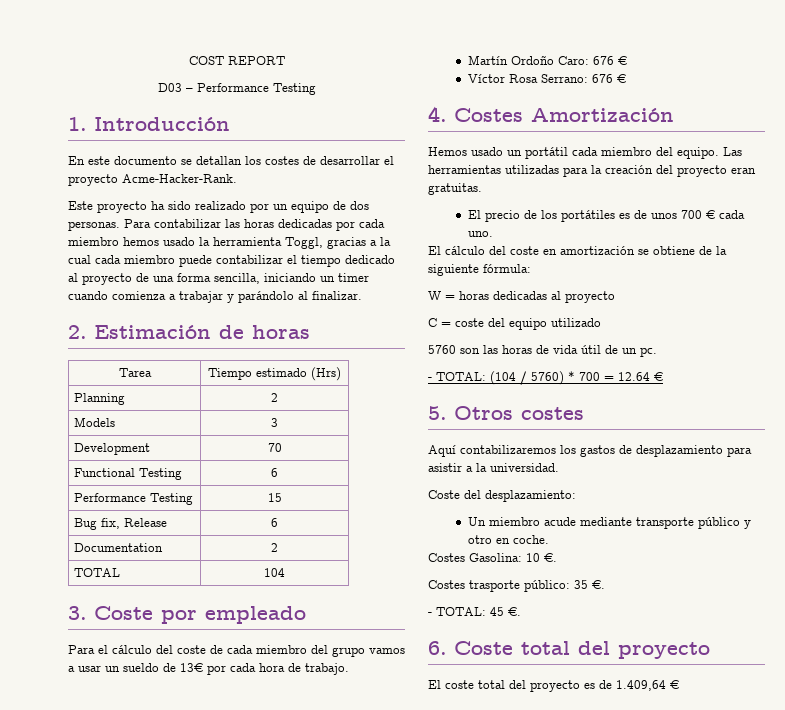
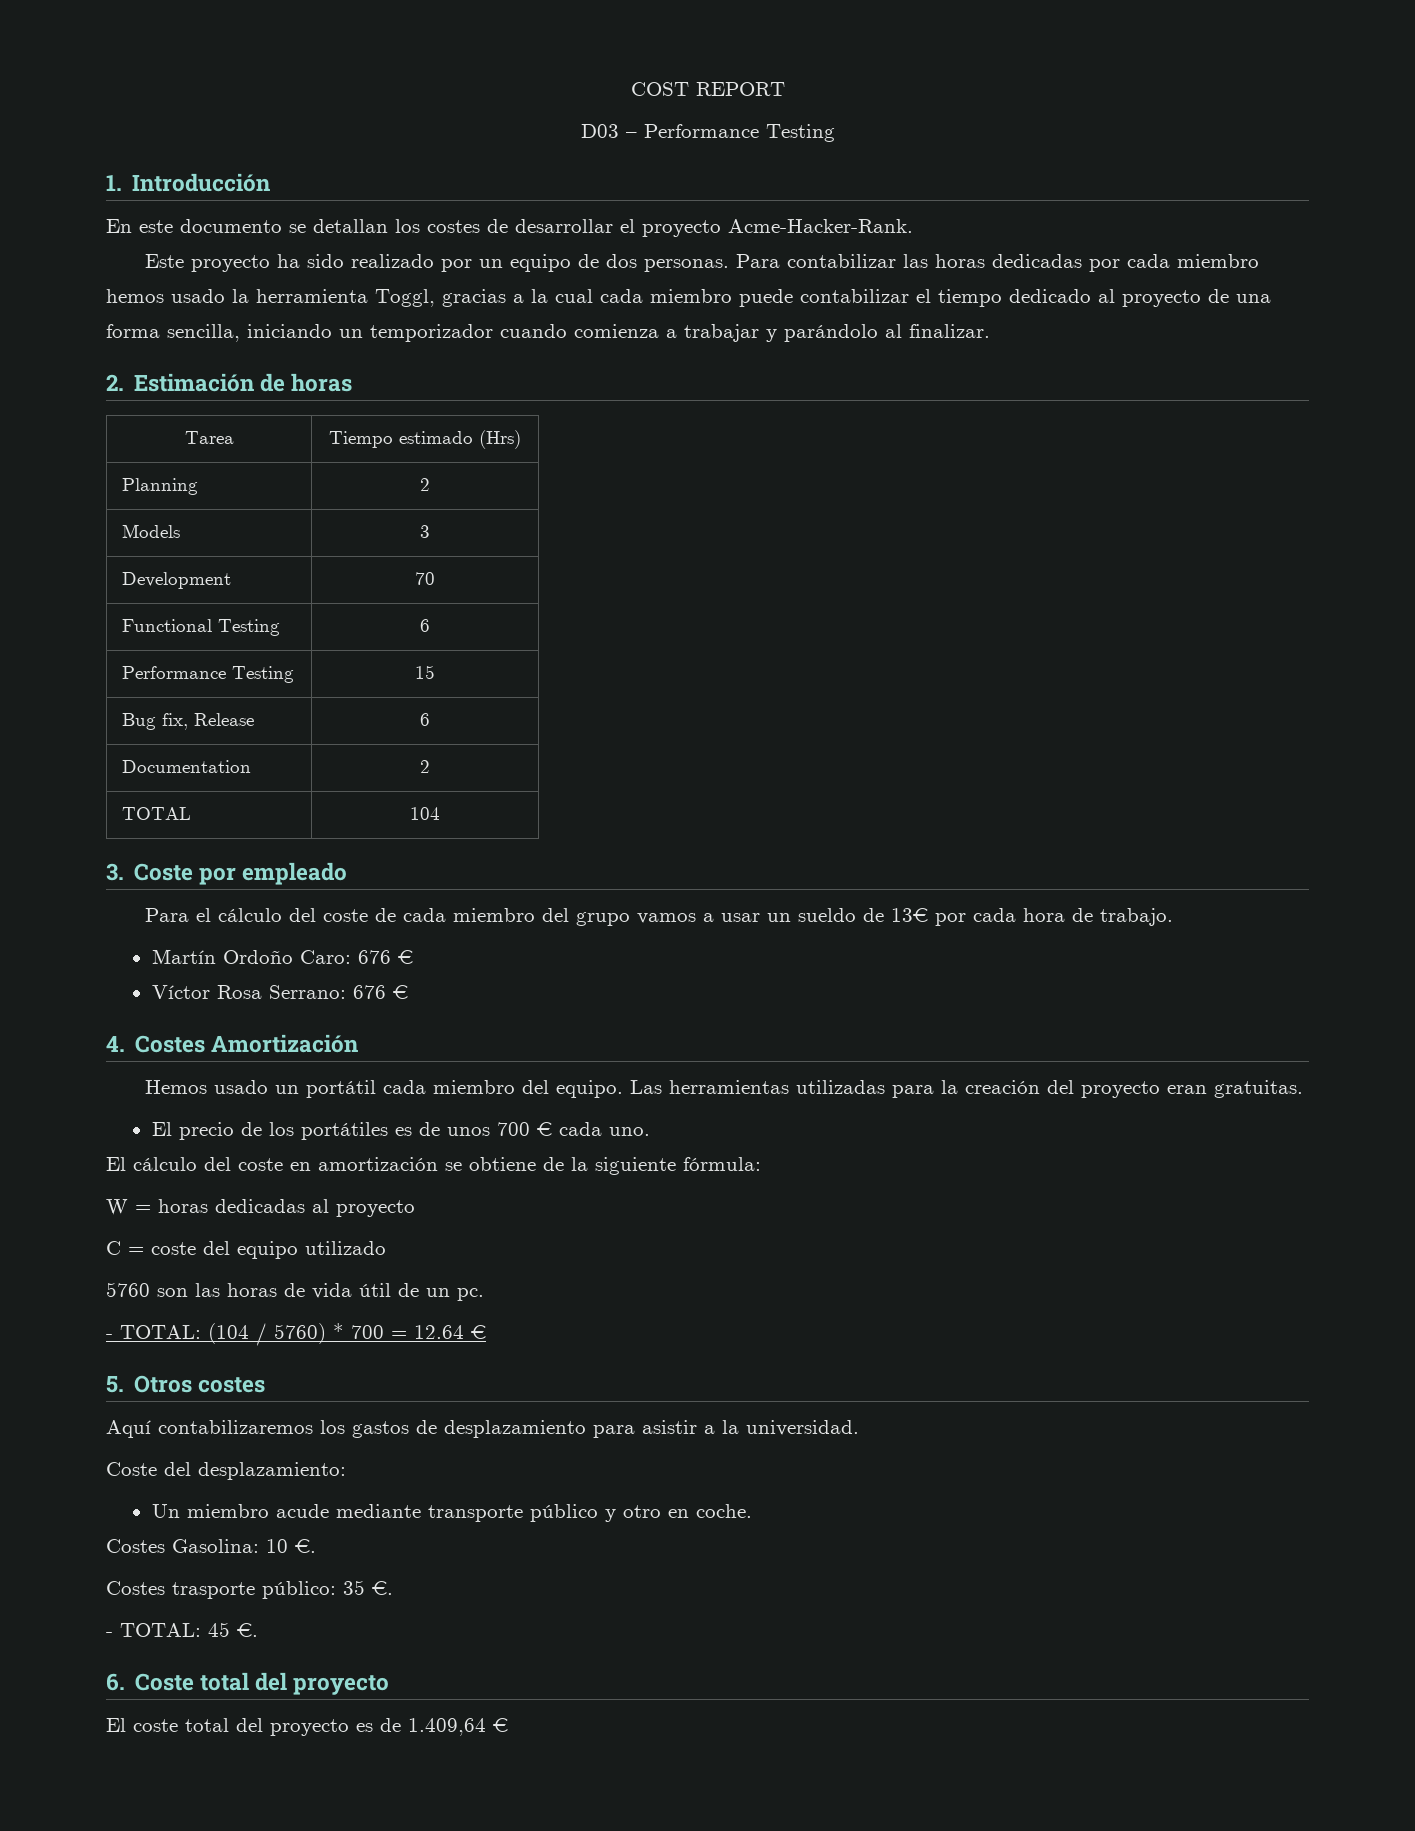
- Para contabilizar las horas dedicadas por cada miembro hemos usado la herramienta Toggl, gracias a la cual cada miembro puede contabilizar el tiempo dedicado al proyecto de una forma sencilla, iniciando un timer cuando comienza a trabajar y parándolo al finalizar.
+ Para contabilizar las horas dedicadas por cada miembro hemos usado la herramienta Toggl, gracias a la cual cada miembro puede contabilizar el tiempo dedicado al proyecto de una forma sencilla, iniciando un temporizador cuando comienza a trabajar y parándolo al finalizar.

